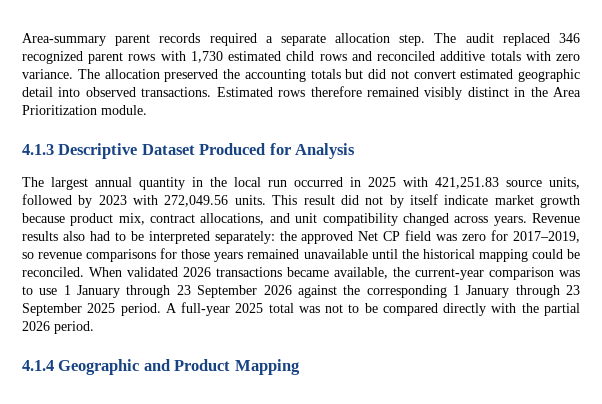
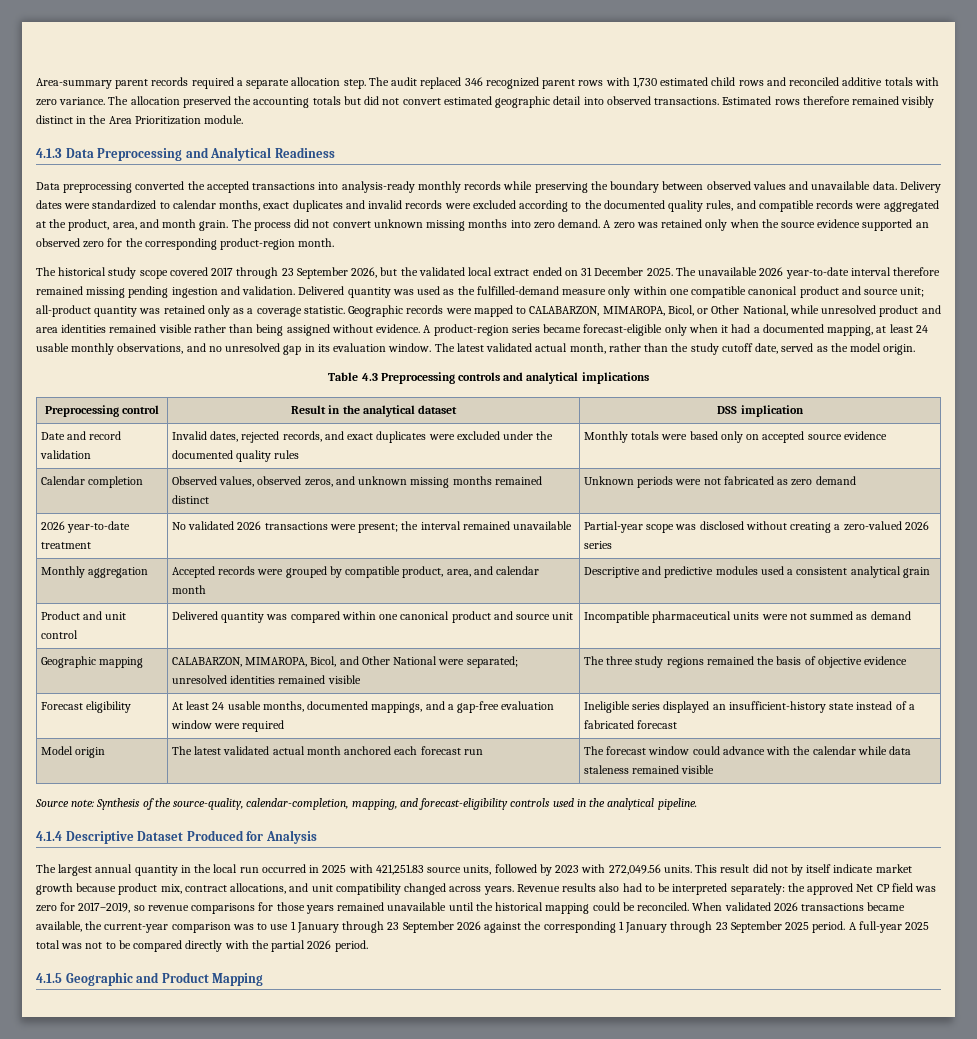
- 4.1.3 Descriptive Dataset Produced for Analysis
+ 4.1.3 Data Preprocessing and Analytical Readiness
+ Data preprocessing converted the accepted transactions into analysis-ready monthly records while preserving the boundary between observed values and unavailable data. Delivery dates were standardized to calendar months, exact duplicates and invalid records were excluded according to the documented quality rules, and compatible records were aggregated at the product, area, and month grain. The process did not convert unknown missing months into zero demand. A zero was retained only when the source evidence supported an observed zero for the corresponding product-region month.
+ The historical study scope covered 2017 through 23 September 2026, but the validated local extract ended on 31 December 2025. The unavailable 2026 year-to-date interval therefore remained missing pending ingestion and validation. Delivered quantity was used as the fulfilled-demand measure only within one compatible canonical product and source unit; all-product quantity was retained only as a coverage statistic. Geographic records were mapped to CALABARZON, MIMAROPA, Bicol, or Other National, while unresolved product and area identities remained visible rather than being assigned without evidence. A product-region series became forecast-eligible only when it had a documented mapping, at least 24 usable monthly observations, and no unresolved gap in its evaluation window. The latest validated actual month, rather than the study cutoff date, served as the model origin.
+ Table 4.3 Preprocessing controls and analytical implications
+ Preprocessing control | Result in the analytical dataset | DSS implication
+ Date and record validation | Invalid dates, rejected records, and exact duplicates were excluded under the documented quality rules | Monthly totals were based only on accepted source evidence
+ Calendar completion | Observed values, observed zeros, and unknown missing months remained distinct | Unknown periods were not fabricated as zero demand
+ 2026 year-to-date treatment | No validated 2026 transactions were present; the interval remained unavailable | Partial-year scope was disclosed without creating a zero-valued 2026 series
+ Monthly aggregation | Accepted records were grouped by compatible product, area, and calendar month | Descriptive and predictive modules used a consistent analytical grain
+ Product and unit control | Delivered quantity was compared within one canonical product and source unit | Incompatible pharmaceutical units were not summed as demand
+ Geographic mapping | CALABARZON, MIMAROPA, Bicol, and Other National were separated; unresolved identities remained visible | The three study regions remained the basis of objective evidence
+ Forecast eligibility | At least 24 usable months, documented mappings, and a gap-free evaluation window were required | Ineligible series displayed an insufficient-history state instead of a fabricated forecast
+ Model origin | The latest validated actual month anchored each forecast run | The forecast window could advance with the calendar while data staleness remained visible
+ Source note: Synthesis of the source-quality, calendar-completion, mapping, and forecast-eligibility controls used in the analytical pipeline.
+ 4.1.4 Descriptive Dataset Produced for Analysis
- 4.1.4 Geographic and Product Mapping
+ 4.1.5 Geographic and Product Mapping

